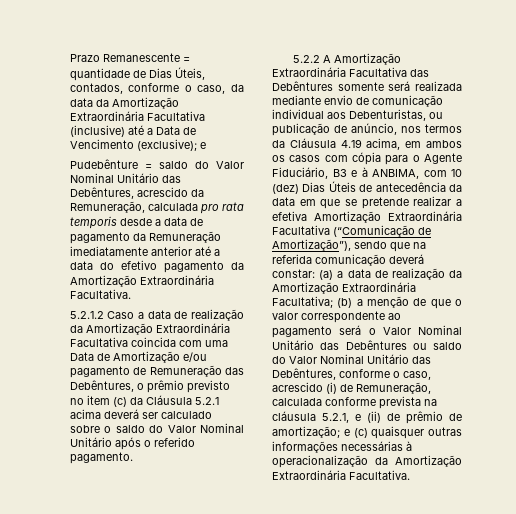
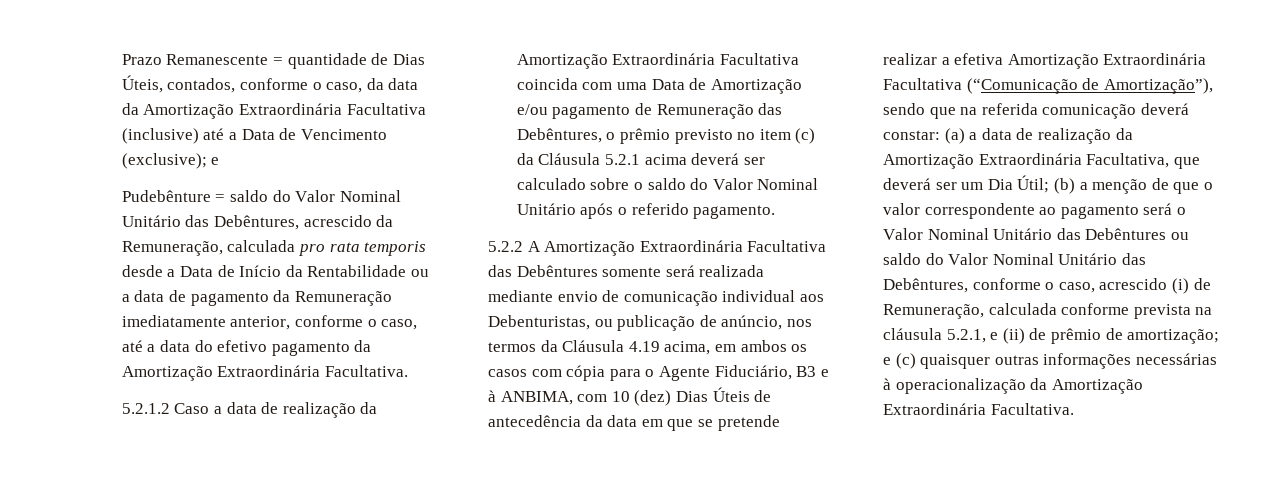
- Pudebênture = saldo do Valor Nominal Unitário das Debêntures, acrescido da Remuneração, calculada pro rata temporis desde a data de pagamento da Remuneração imediatamente anterior até a data do efetivo pagamento da Amortização Extraordinária Facultativa.
+ Pudebênture = saldo do Valor Nominal Unitário das Debêntures, acrescido da Remuneração, calculada pro rata temporis desde a Data de Início da Rentabilidade ou a data de pagamento da Remuneração imediatamente anterior, conforme o caso, até a data do efetivo pagamento da Amortização Extraordinária Facultativa.
- (a) a data de realização da Amortização Extraordinária Facultativa;
+ (a) a data de realização da Amortização Extraordinária Facultativa, que deverá ser um Dia Útil;

